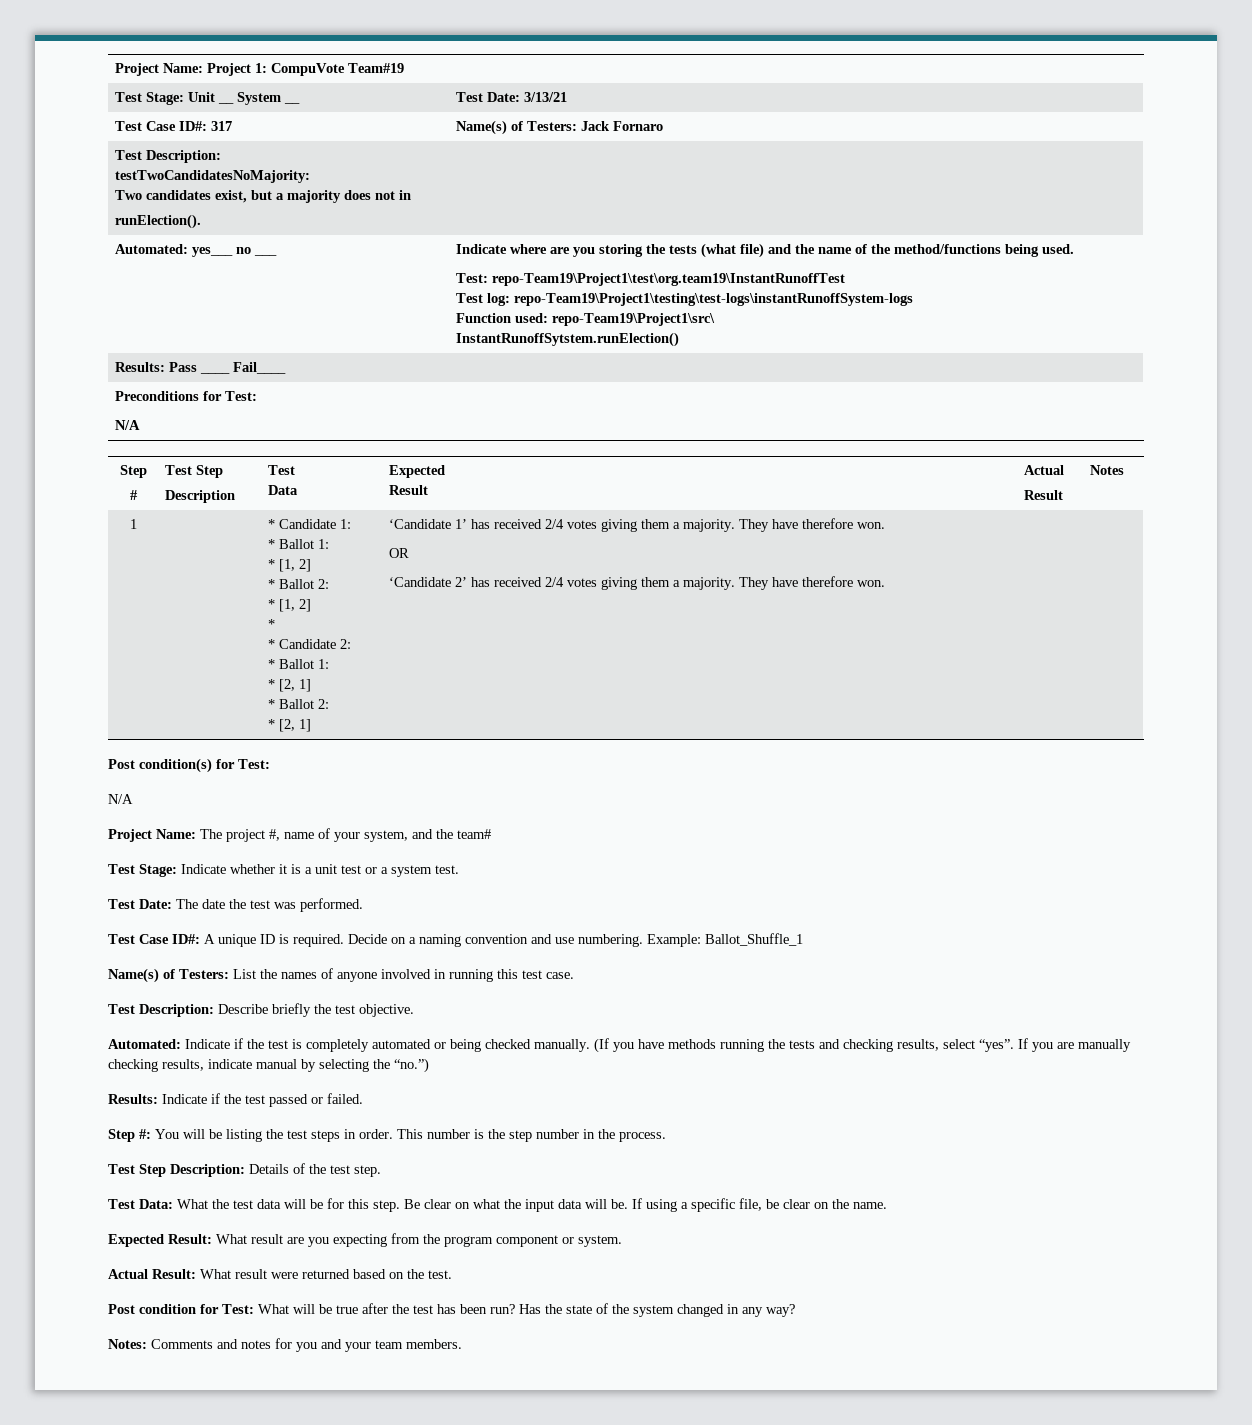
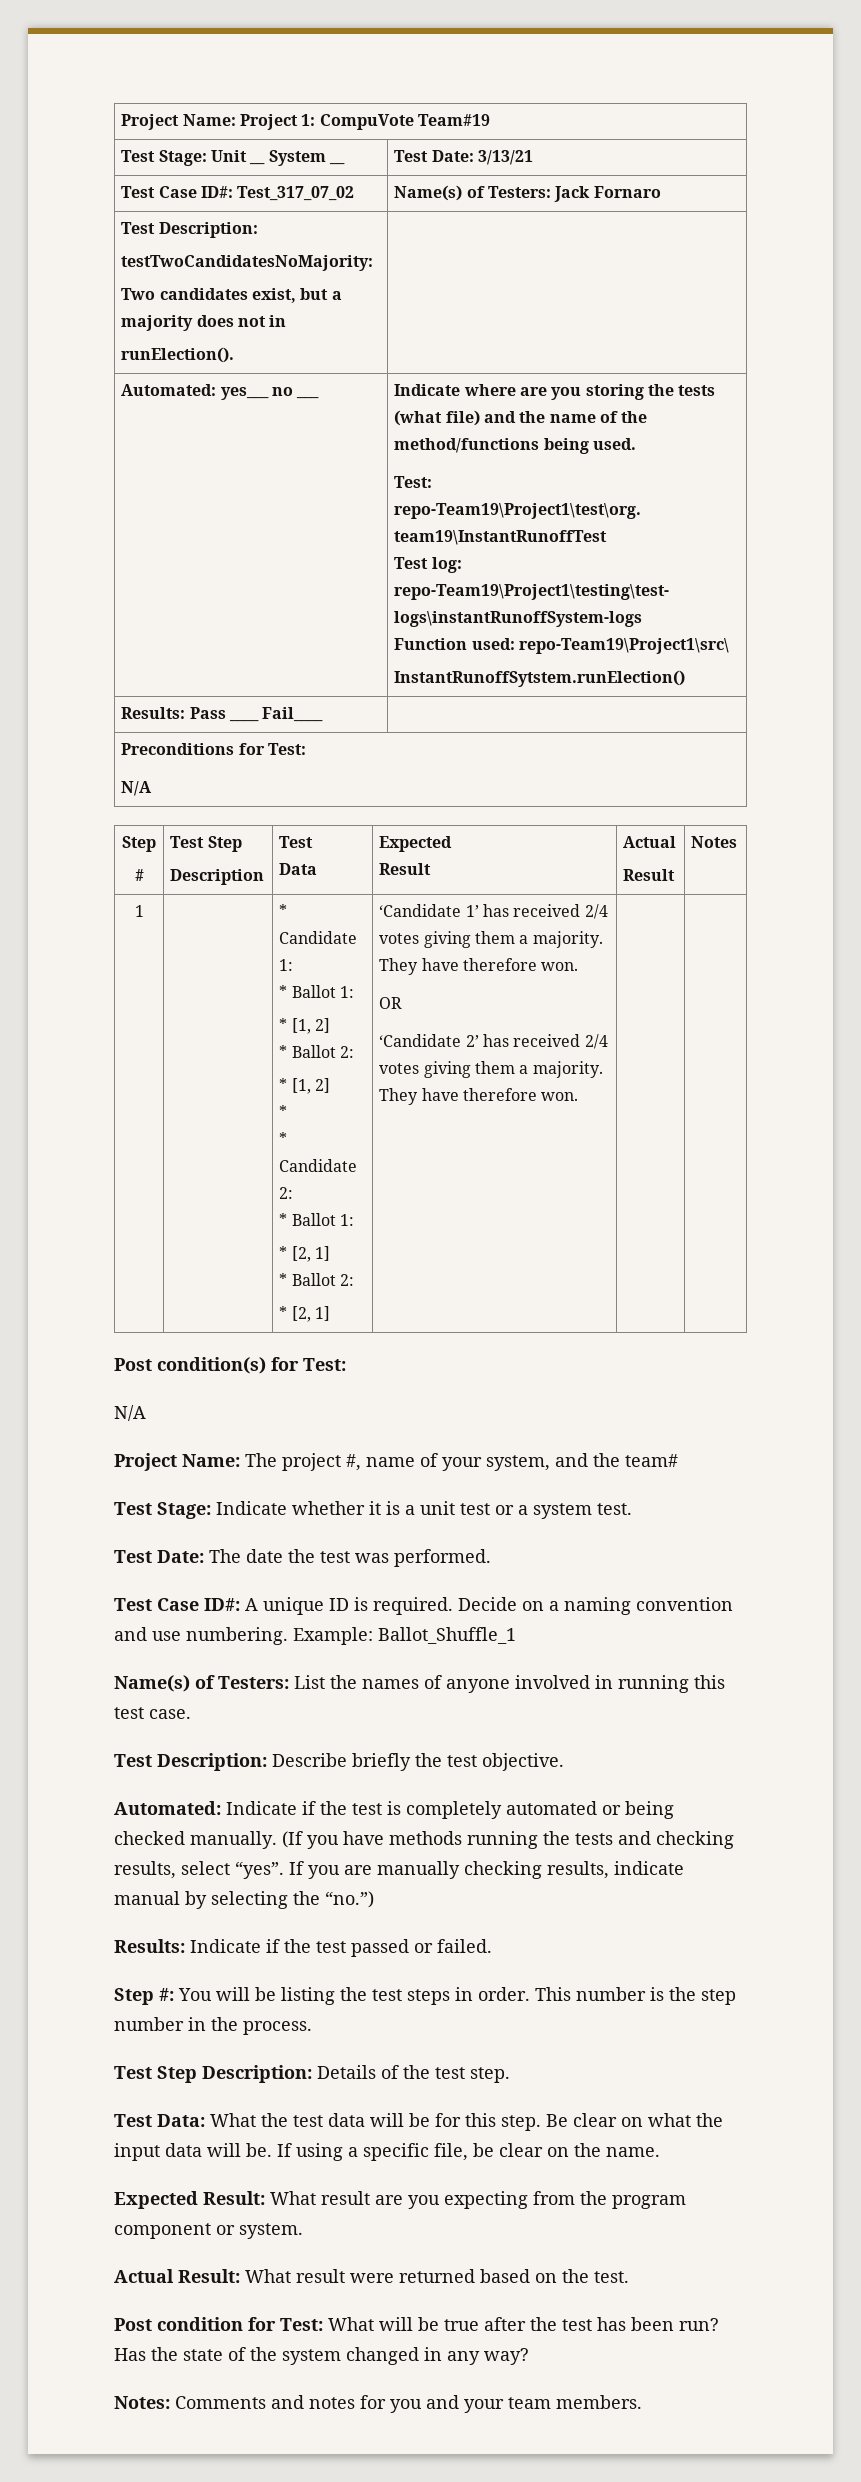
- Test Case ID#: 317 | Name(s) of Testers: Jack Fornaro
+ Test Case ID#: Test_317_07_02 | Name(s) of Testers: Jack Fornaro

